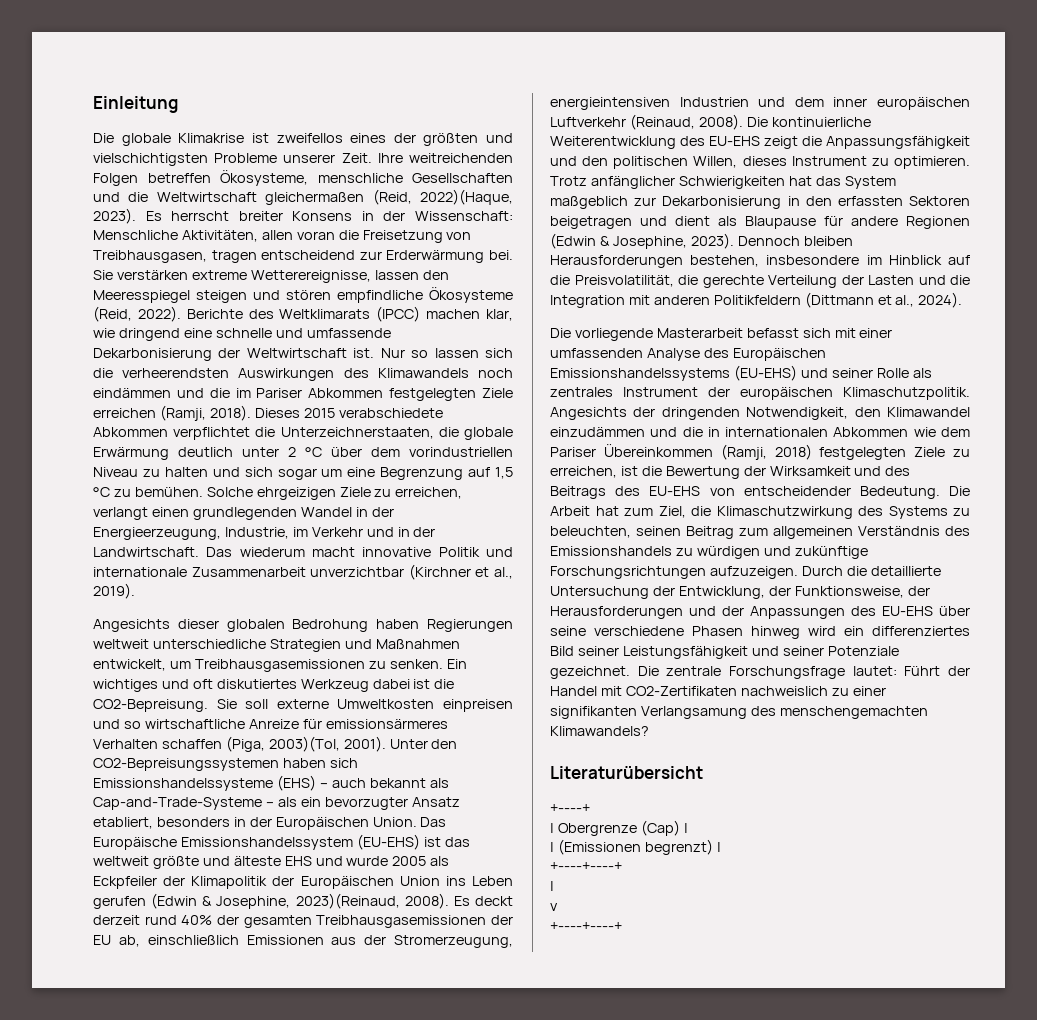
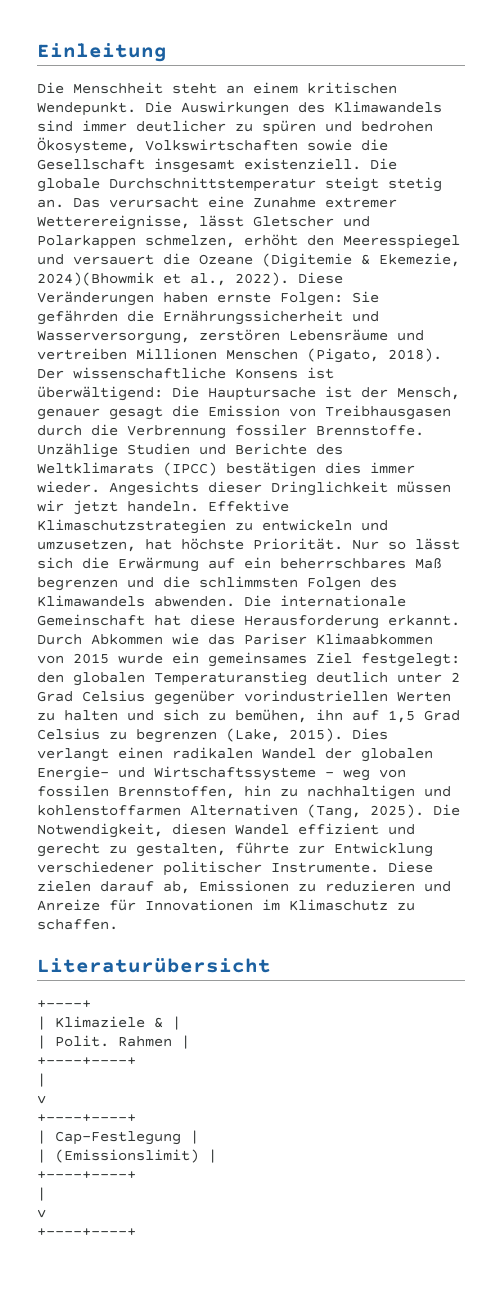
- Die globale Klimakrise ist zweifellos eines der größten und vielschichtigsten Probleme unserer Zeit. Ihre weitreichenden Folgen betreffen Ökosysteme, menschliche Gesellschaften und die Weltwirtschaft gleichermaßen (Reid, 2022)(Haque, 2023). Es herrscht breiter Konsens in der Wissenschaft: Menschliche Aktivitäten, allen voran die Freisetzung von Treibhausgasen, tragen entscheidend zur Erderwärmung bei. Sie verstärken extreme Wetterereignisse, lassen den Meeresspiegel steigen und stören empfindliche Ökosysteme (Reid, 2022). Berichte des Weltklimarats (IPCC) machen klar, wie dringend eine schnelle und umfassende Dekarbonisierung der Weltwirtschaft ist.
+ Die Menschheit steht an einem kritischen Wendepunkt. Die Auswirkungen des Klimawandels sind immer deutlicher zu spüren und bedrohen Ökosysteme, Volkswirtschaften sowie die Gesellschaft insgesamt existenziell. Die globale Durchschnittstemperatur steigt stetig an. Das verursacht eine Zunahme extremer Wetterereignisse, lässt Gletscher und Polarkappen schmelzen, erhöht den Meeresspiegel und versauert die Ozeane (Digitemie & Ekemezie, 2024)(Bhowmik et al., 2022). Diese Veränderungen haben ernste Folgen: Sie gefährden die Ernährungssicherheit und Wasserversorgung, zerstören Lebensräume und vertreiben Millionen Menschen (Pigato, 2018). Der wissenschaftliche Konsens ist überwältigend: Die Hauptursache ist der Mensch, genauer gesagt die Emission von Treibhausgasen durch die Verbrennung fossiler Brennstoffe. Unzählige Studien und Berichte des Weltklimarats (IPCC) bestätigen dies immer wieder. Angesichts dieser Dringlichkeit müssen wir jetzt handeln. Effektive Klimaschutzstrategien zu entwickeln und umzusetzen, hat höchste Priorität.
- Nur so lassen sich die verheerendsten Auswirkungen des Klimawandels noch eindämmen und die im Pariser Abkommen festgelegten Ziele erreichen (Ramji, 2018). Dieses 2015 verabschiedete Abkommen verpflichtet die Unterzeichnerstaaten, die globale Erwärmung deutlich unter 2 °C über dem vorindustriellen Niveau zu halten und sich sogar um eine Begrenzung auf 1,5 °C zu bemühen. Solche ehrgeizigen Ziele zu erreichen, verlangt einen grundlegenden Wandel in der Energieerzeugung, Industrie, im Verkehr und in der Landwirtschaft. Das wiederum macht innovative Politik und internationale Zusammenarbeit unverzichtbar (Kirchner et al., 2019).
- Angesichts dieser globalen Bedrohung haben Regierungen weltweit unterschiedliche Strategien und Maßnahmen entwickelt, um Treibhausgasemissionen zu senken. Ein wichtiges und oft diskutiertes Werkzeug dabei ist die CO2-Bepreisung. Sie soll externe Umweltkosten einpreisen und so wirtschaftliche Anreize für emissionsärmeres Verhalten schaffen (Piga, 2003)(Tol, 2001). Unter den CO2-Bepreisungssystemen haben sich Emissionshandelssysteme (EHS) – auch bekannt als Cap-and-Trade-Systeme – als ein bevorzugter Ansatz etabliert, besonders in der Europäischen Union. Das Europäische Emissionshandelssystem (EU-EHS) ist das weltweit größte und älteste EHS und wurde 2005 als Eckpfeiler der Klimapolitik der Europäischen Union ins Leben gerufen (Edwin & Josephine, 2023)(Reinaud, 2008). Es deckt derzeit rund 40% der gesamten Treibhausgasemissionen der EU ab, einschließlich Emissionen aus der Stromerzeugung, energieintensiven Industrien und dem inner europäischen Luftverkehr (Reinaud, 2008). Die kontinuierliche Weiterentwicklung des EU-EHS zeigt die Anpassungsfähigkeit und den politischen Willen, dieses Instrument zu optimieren. Trotz anfänglicher Schwierigkeiten hat das System maßgeblich zur Dekarbonisierung in den erfassten Sektoren beigetragen und dient als Blaupause für andere Regionen (Edwin & Josephine, 2023). Dennoch bleiben Herausforderungen bestehen, insbesondere im Hinblick auf die Preisvolatilität, die gerechte Verteilung der Lasten und die Integration mit anderen Politikfeldern (Dittmann et al., 2024).
- Die vorliegende Masterarbeit befasst sich mit einer umfassenden Analyse des Europäischen Emissionshandelssystems (EU-EHS) und seiner Rolle als zentrales Instrument der europäischen Klimaschutzpolitik. Angesichts der dringenden Notwendigkeit, den Klimawandel einzudämmen und die in internationalen Abkommen wie dem Pariser Übereinkommen (Ramji, 2018) festgelegten Ziele zu erreichen, ist die Bewertung der Wirksamkeit und des Beitrags des EU-EHS von entscheidender Bedeutung. Die Arbeit hat zum Ziel, die Klimaschutzwirkung des Systems zu beleuchten, seinen Beitrag zum allgemeinen Verständnis des Emissionshandels zu würdigen und zukünftige Forschungsrichtungen aufzuzeigen. Durch die detaillierte Untersuchung der Entwicklung, der Funktionsweise, der Herausforderungen und der Anpassungen des EU-EHS über seine verschiedene Phasen hinweg wird ein differenziertes Bild seiner Leistungsfähigkeit und seiner Potenziale gezeichnet. Die zentrale Forschungsfrage lautet: Führt der Handel mit CO2-Zertifikaten nachweislich zu einer signifikanten Verlangsamung des menschengemachten Klimawandels?
+ Nur so lässt sich die Erwärmung auf ein beherrschbares Maß begrenzen und die schlimmsten Folgen des Klimawandels abwenden. Die internationale Gemeinschaft hat diese Herausforderung erkannt. Durch Abkommen wie das Pariser Klimaabkommen von 2015 wurde ein gemeinsames Ziel festgelegt: den globalen Temperaturanstieg deutlich unter 2 Grad Celsius gegenüber vorindustriellen Werten zu halten und sich zu bemühen, ihn auf 1,5 Grad Celsius zu begrenzen (Lake, 2015). Dies verlangt einen radikalen Wandel der globalen Energie- und Wirtschaftssysteme – weg von fossilen Brennstoffen, hin zu nachhaltigen und kohlenstoffarmen Alternativen (Tang, 2025). Die Notwendigkeit, diesen Wandel effizient und gerecht zu gestalten, führte zur Entwicklung verschiedener politischer Instrumente. Diese zielen darauf ab, Emissionen zu reduzieren und Anreize für Innovationen im Klimaschutz zu schaffen.
- | Obergrenze (Cap) |
- | (Emissionen begrenzt) |
+ | Klimaziele & |
+ | Polit. Rahmen |
+ +----+----+
+ |
+ v
+ +----+----+
+ | Cap-Festlegung |
+ | (Emissionslimit) |

